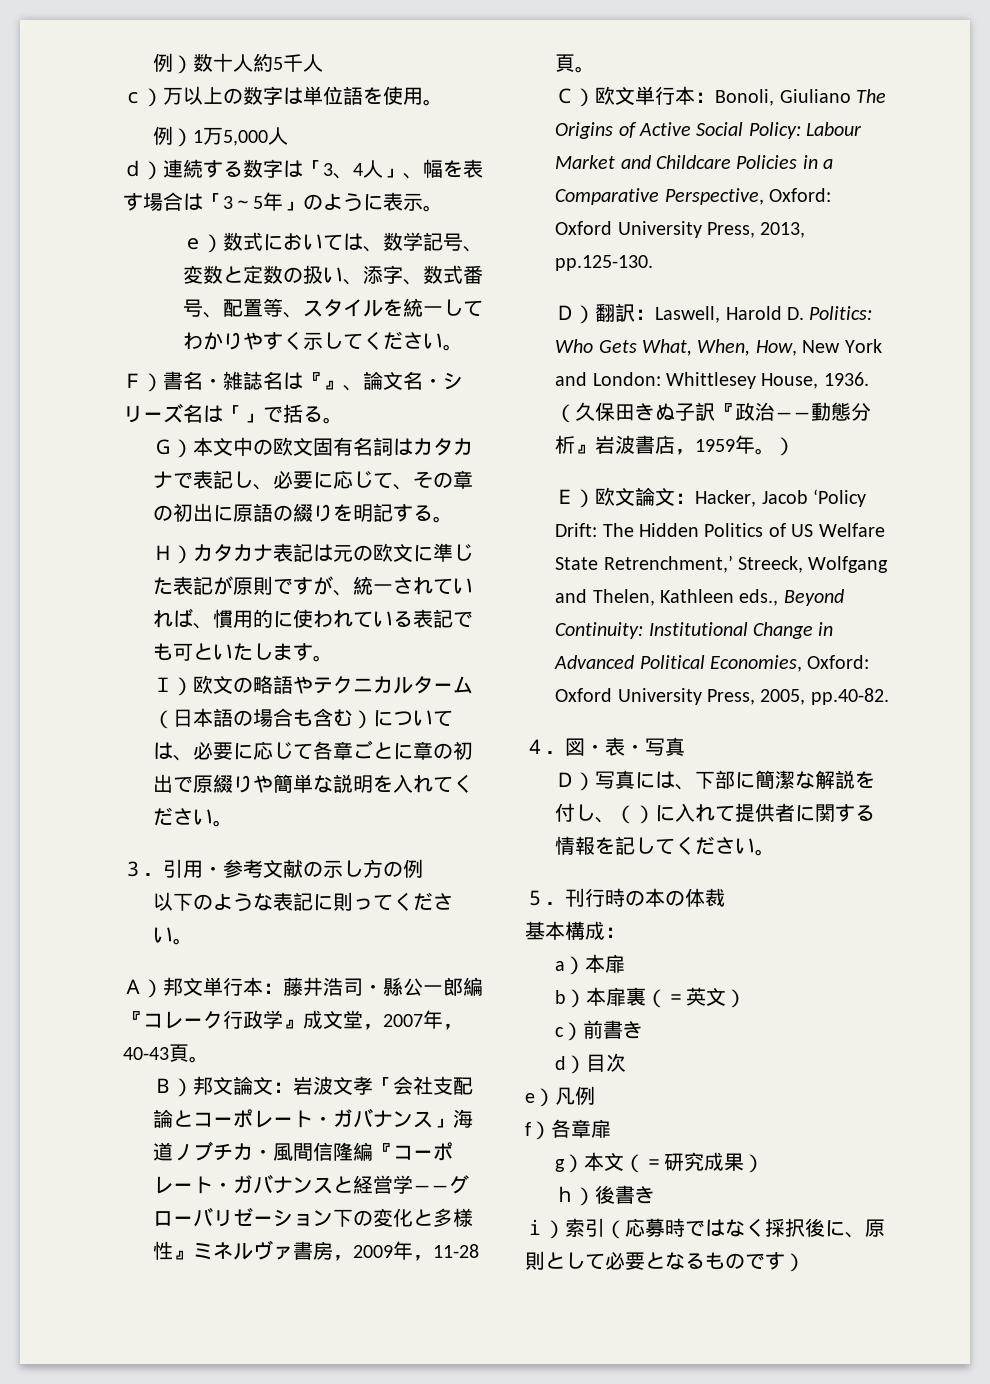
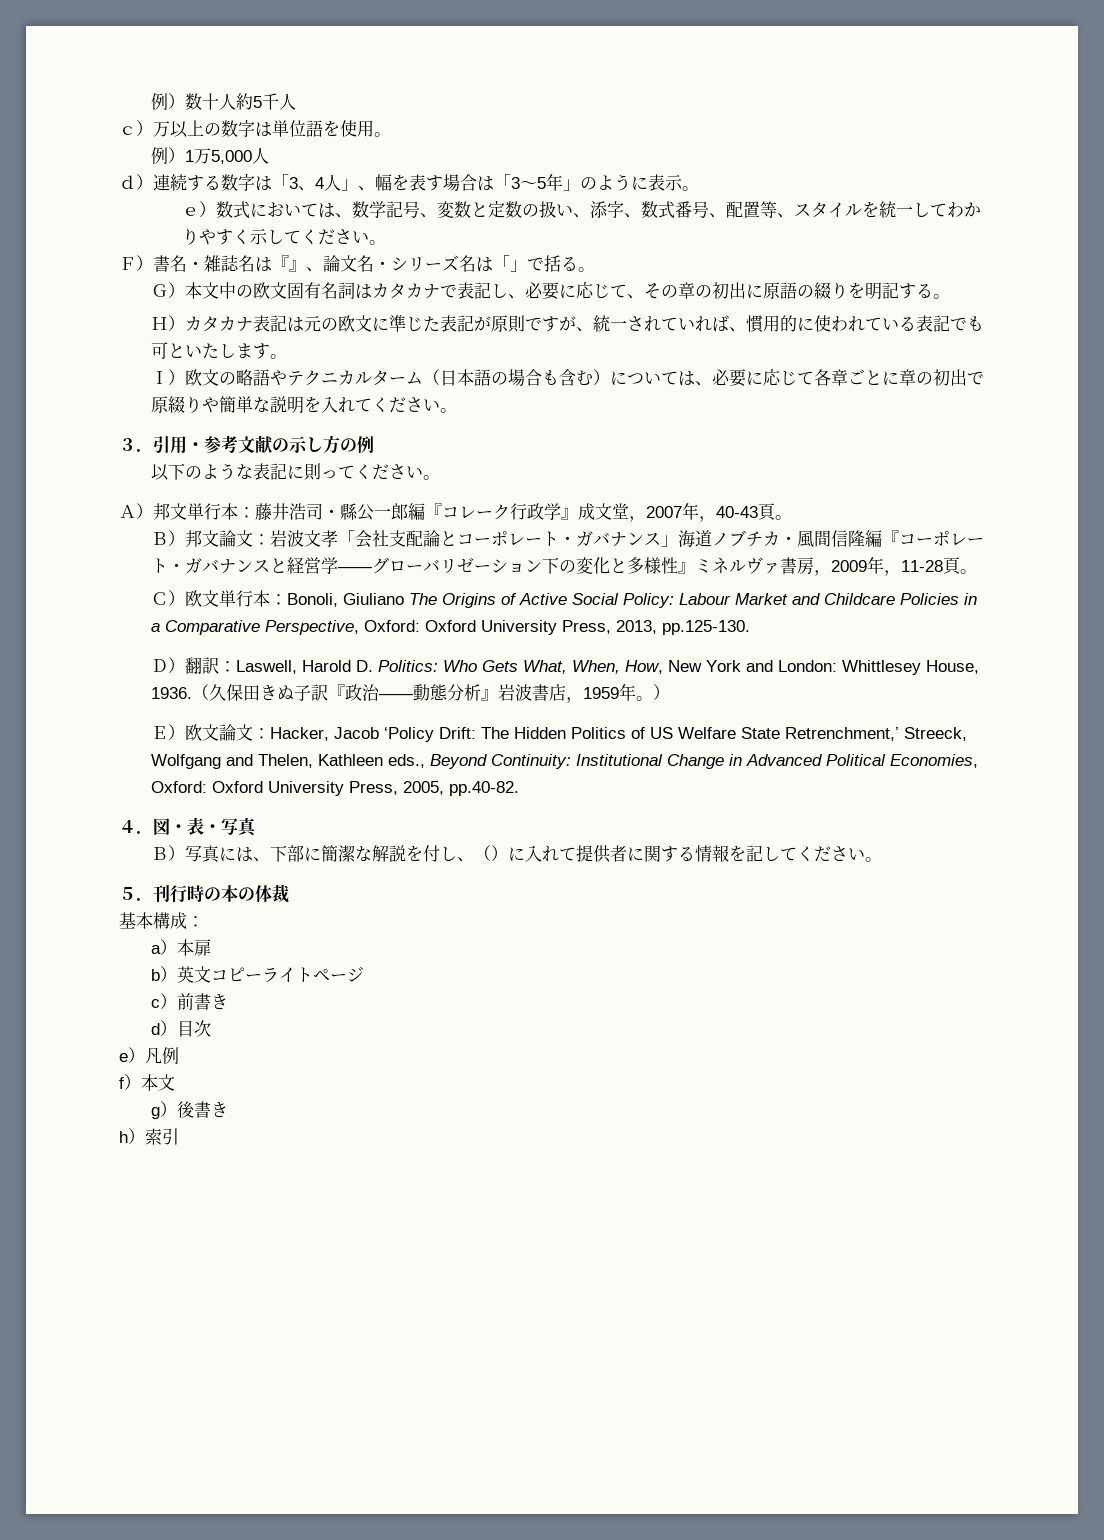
- Ｄ）写真には、下部に簡潔な解説を付し、（）に入れて提供者に関する情報を記してください。
+ Ｂ）写真には、下部に簡潔な解説を付し、（）に入れて提供者に関する情報を記してください。
- b）本扉裏（＝英文）
+ b）英文コピーライトページ
- f）各章扉
+ f）本文
- g）本文（＝研究成果）
- ｈ）後書き
- ｉ）索引（応募時ではなく採択後に、原則として必要となるものです）
+ g）後書き
+ h）索引

